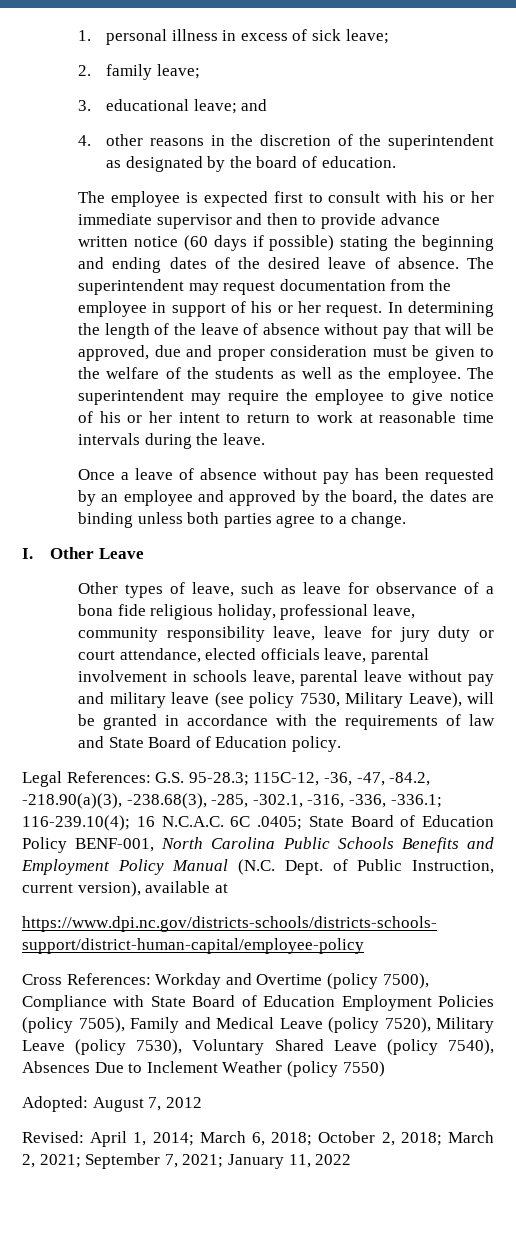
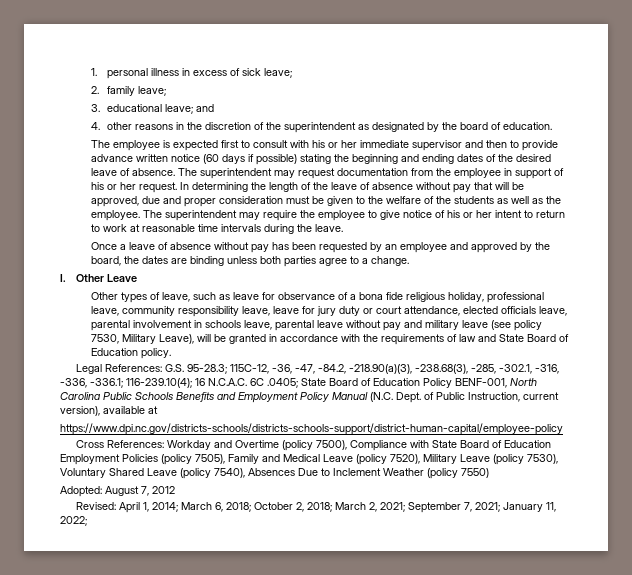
- Revised: April 1, 2014; March 6, 2018; October 2, 2018; March 2, 2021; September 7, 2021; January 11, 2022
+ Revised: April 1, 2014; March 6, 2018; October 2, 2018; March 2, 2021; September 7, 2021; January 11, 2022;

